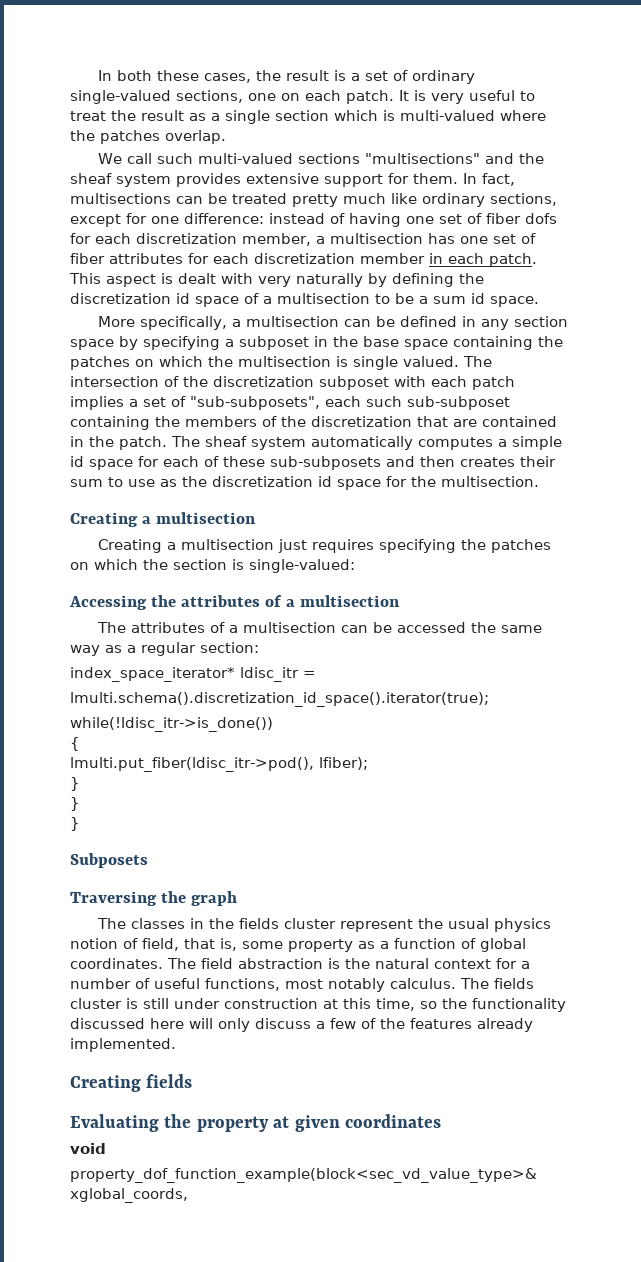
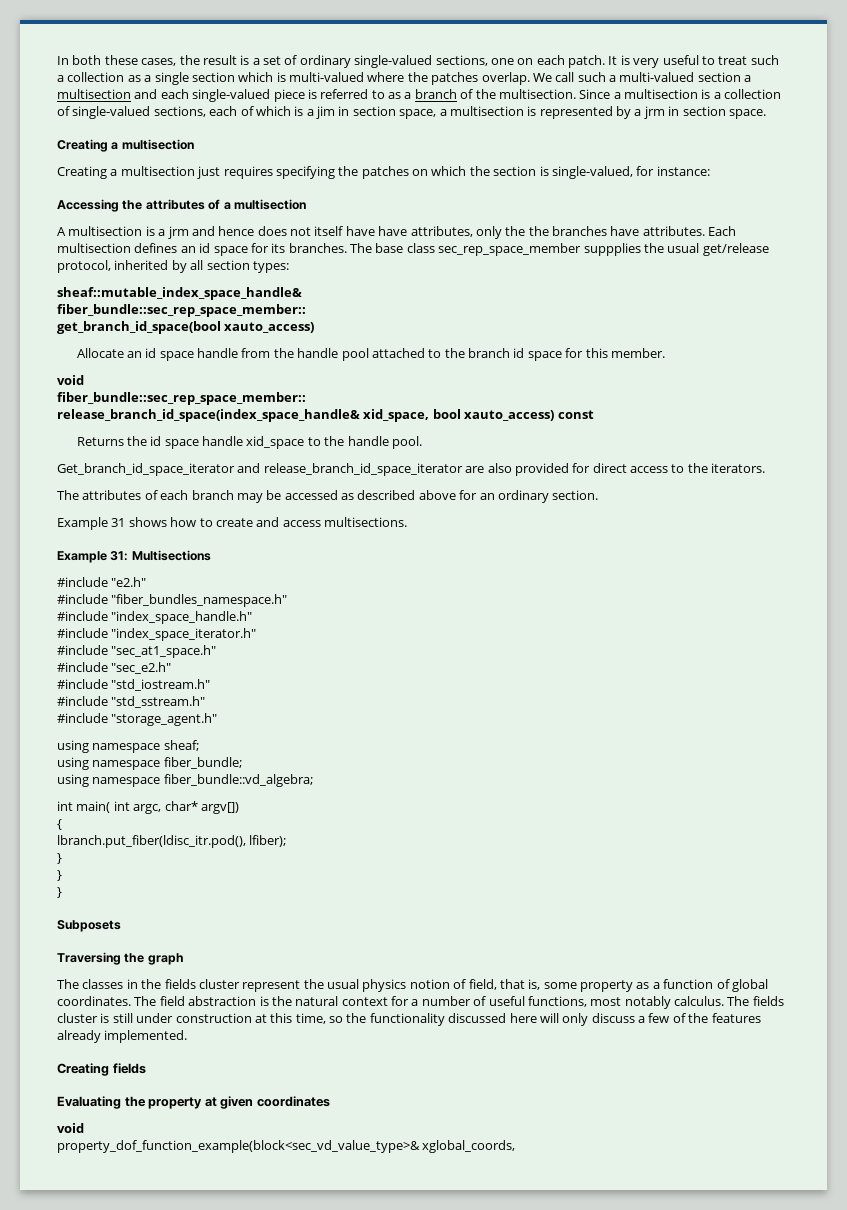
- It is very useful to treat the result as a single section which is multi-valued where the patches overlap.
- We call such multi-valued sections "multisections" and the sheaf system provides extensive support for them. In fact, multisections can be treated pretty much like ordinary sections, except for one difference: instead of having one set of fiber dofs for each discretization member, a multisection has one set of fiber attributes for each discretization member in each patch. This aspect is dealt with very naturally by defining the discretization id space of a multisection to be a sum id space.
- More specifically, a multisection can be defined in any section space by specifying a subposet in the base space containing the patches on which the multisection is single valued. The intersection of the discretization subposet with each patch implies a set of "sub-subposets", each such sub-subposet containing the members of the discretization that are contained in the patch. The sheaf system automatically computes a simple id space for each of these sub-subposets and then creates their sum to use as the discretization id space for the multisection.
+ It is very useful to treat such a collection as a single section which is multi-valued where the patches overlap. We call such a multi-valued section a multisection and each single-valued piece is referred to as a branch of the multisection. Since a multisection is a collection of single-valued sections, each of which is a jim in section space, a multisection is represented by a jrm in section space.
- Creating a multisection just requires specifying the patches on which the section is single-valued:
+ Creating a multisection just requires specifying the patches on which the section is single-valued, for instance:
- The attributes of a multisection can be accessed the same way as a regular section:
- index_space_iterator* ldisc_itr =
- lmulti.schema().discretization_id_space().iterator(true);
- while(!ldisc_itr->is_done())
+ A multisection is a jrm and hence does not itself have have attributes, only the the branches have attributes. Each multisection defines an id space for its branches. The base class sec_rep_space_member suppplies the usual get/release protocol, inherited by all section types:
+ sheaf::mutable_index_space_handle&
+ fiber_bundle::sec_rep_space_member::
+ get_branch_id_space(bool xauto_access)
+ Allocate an id space handle from the handle pool attached to the branch id space for this member.
+ void
+ fiber_bundle::sec_rep_space_member::
+ release_branch_id_space(index_space_handle& xid_space, bool xauto_access) const
+ Returns the id space handle xid_space to the handle pool.
+ Get_branch_id_space_iterator and release_branch_id_space_iterator are also provided for direct access to the iterators.
+ The attributes of each branch may be accessed as described above for an ordinary section.
+ Example 31 shows how to create and access multisections.
+ Example 31: Multisections
+ #include "e2.h"
+ #include "fiber_bundles_namespace.h"
+ #include "index_space_handle.h"
+ #include "index_space_iterator.h"
+ #include "sec_at1_space.h"
+ #include "sec_e2.h"
+ #include "std_iostream.h"
+ #include "std_sstream.h"
+ #include "storage_agent.h"
+ using namespace sheaf;
+ using namespace fiber_bundle;
+ using namespace fiber_bundle::vd_algebra;
+ int main( int argc, char* argv[])
- lmulti.put_fiber(ldisc_itr->pod(), lfiber);
+ lbranch.put_fiber(ldisc_itr.pod(), lfiber);

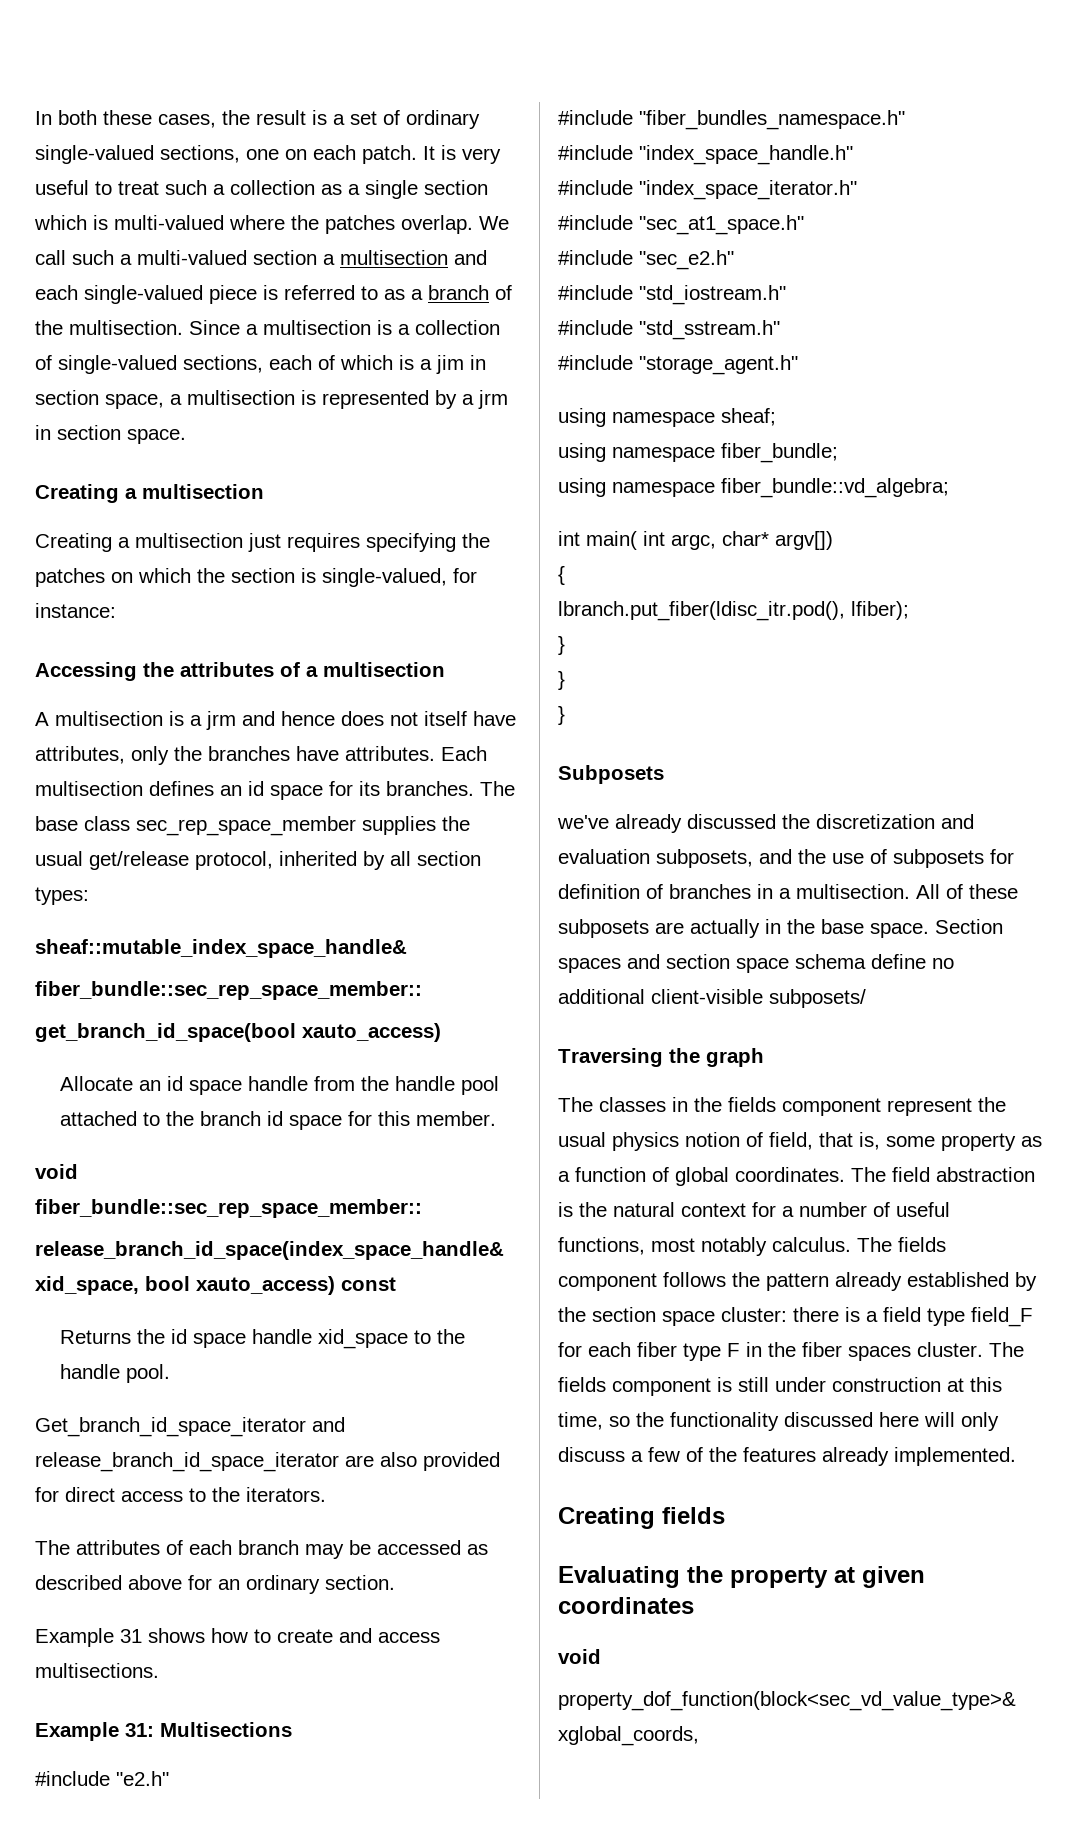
- A multisection is a jrm and hence does not itself have have attributes, only the the branches have attributes.
+ A multisection is a jrm and hence does not itself have attributes, only the branches have attributes.
- The base class sec_rep_space_member suppplies the usual get/release protocol, inherited by all section types:
+ The base class sec_rep_space_member supplies the usual get/release protocol, inherited by all section types:
+ we've already discussed the discretization and evaluation subposets, and the use of subposets for definition of branches in a multisection. All of these subposets are actually in the base space. Section spaces and section space schema define no additional client-visible subposets/
- The classes in the fields cluster represent the usual physics notion of field, that is, some property as a function of global coordinates.
+ The classes in the fields component represent the usual physics notion of field, that is, some property as a function of global coordinates.
- The fields cluster is still under construction at this time, so the functionality discussed here will only discuss a few of the features already implemented.
+ The fields component follows the pattern already established by the section space cluster: there is a field type field_F for each fiber type F in the fiber spaces cluster. The fields component is still under construction at this time, so the functionality discussed here will only discuss a few of the features already implemented.
- property_dof_function_example(block<sec_vd_value_type>& xglobal_coords,
+ property_dof_function(block<sec_vd_value_type>& xglobal_coords,

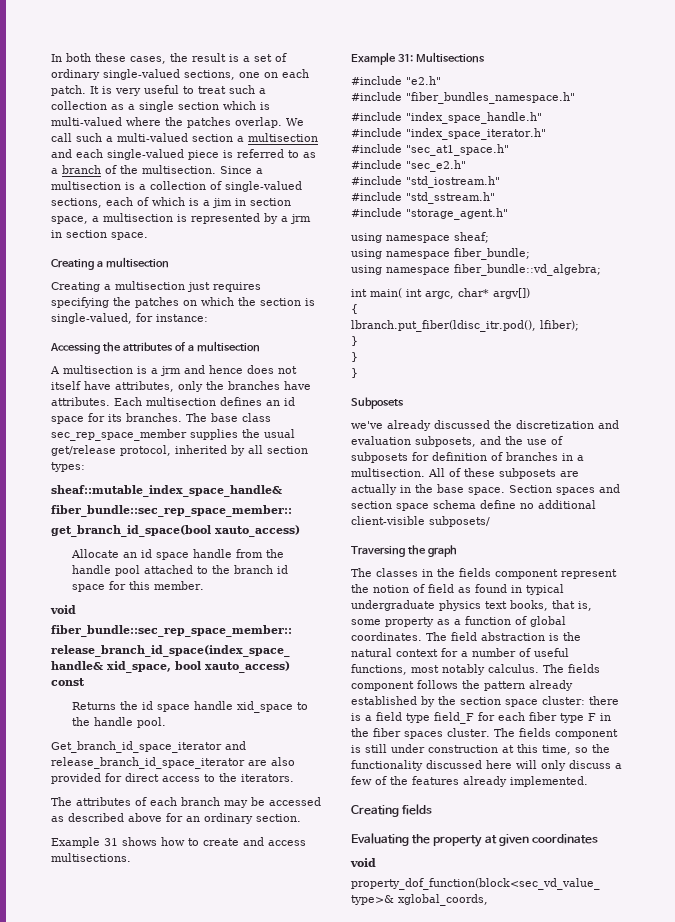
- The classes in the fields component represent the usual physics notion of field, that is, some property as a function of global coordinates.
+ The classes in the fields component represent the notion of field as found in typical undergraduate physics text books, that is, some property as a function of global coordinates.

